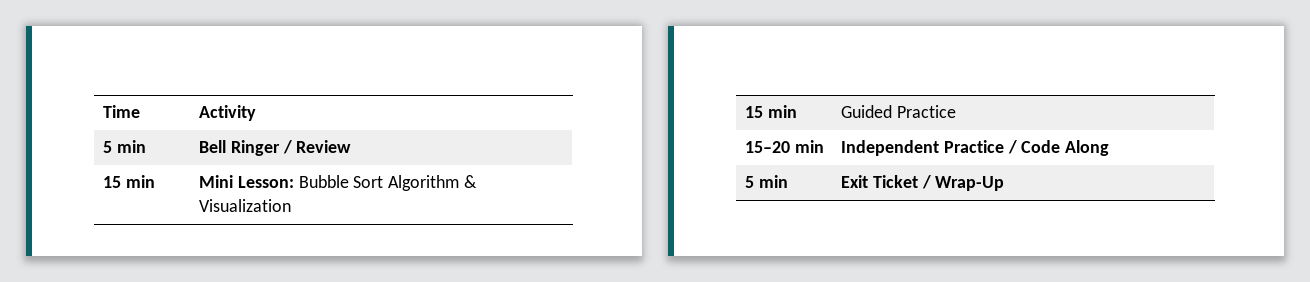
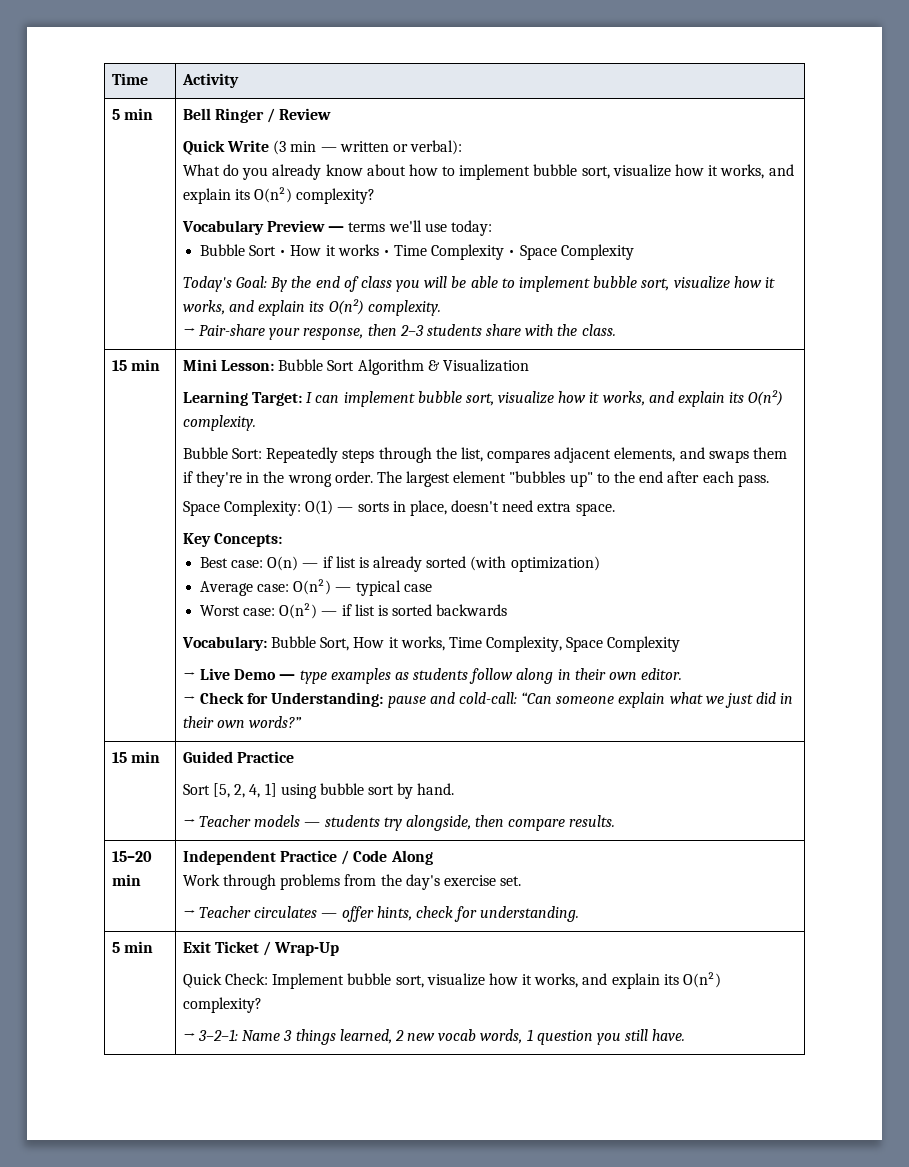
+ Quick Write (3 min — written or verbal):
+ What do you already know about how to implement bubble sort, visualize how it works, and explain its O(n²) complexity?
+ Vocabulary Preview — terms we'll use today:
+ Bubble Sort • How it works • Time Complexity • Space Complexity
+ Today's Goal: By the end of class you will be able to implement bubble sort, visualize how it works, and explain its O(n²) complexity.
+ → Pair-share your response, then 2–3 students share with the class.
+ Learning Target: I can implement bubble sort, visualize how it works, and explain its O(n²) complexity.
+ Bubble Sort: Repeatedly steps through the list, compares adjacent elements, and swaps them if they're in the wrong order. The largest element "bubbles up" to the end after each pass.
+ Space Complexity: O(1) — sorts in place, doesn't need extra space.
+ Key Concepts:
+ Best case: O(n) — if list is already sorted (with optimization)
+ Average case: O(n²) — typical case
+ Worst case: O(n²) — if list is sorted backwards
+ Vocabulary: Bubble Sort, How it works, Time Complexity, Space Complexity
+ → Live Demo — type examples as students follow along in their own editor.
+ → Check for Understanding: pause and cold-call: “Can someone explain what we just did in their own words?”
  15 min | Guided Practice
+ Sort [5, 2, 4, 1] using bubble sort by hand.
+ → Teacher models — students try alongside, then compare results.
  15–20 min | Independent Practice / Code Along
+ Work through problems from the day's exercise set.
+ → Teacher circulates — offer hints, check for understanding.
  5 min | Exit Ticket / Wrap-Up
+ Quick Check: Implement bubble sort, visualize how it works, and explain its O(n²) complexity?
+ → 3–2–1: Name 3 things learned, 2 new vocab words, 1 question you still have.

